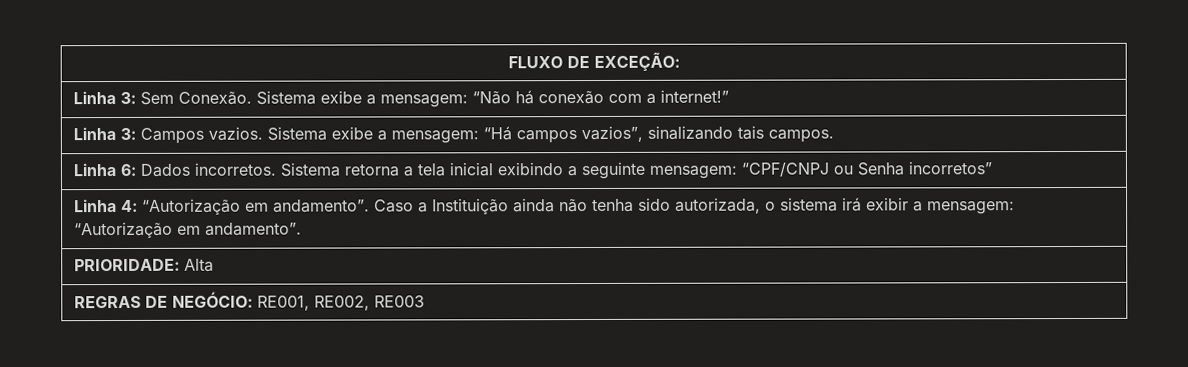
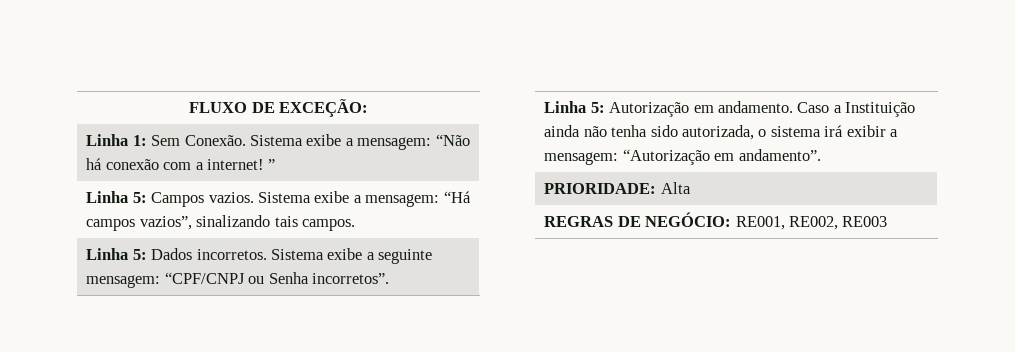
- Linha 3: Sem Conexão. Sistema exibe a mensagem: “Não há conexão com a internet!”
- Linha 3: Campos vazios. Sistema exibe a mensagem: “Há campos vazios”, sinalizando tais campos.
+ Linha 1: Sem Conexão. Sistema exibe a mensagem: “Não há conexão com a internet! ”
+ Linha 5: Campos vazios. Sistema exibe a mensagem: “Há campos vazios”, sinalizando tais campos.
- Linha 6: Dados incorretos. Sistema retorna a tela inicial exibindo a seguinte mensagem: “CPF/CNPJ ou Senha incorretos”
- Linha 4: “Autorização em andamento”. Caso a Instituição ainda não tenha sido autorizada, o sistema irá exibir a mensagem: “Autorização em andamento”.
+ Linha 5: Dados incorretos. Sistema exibe a seguinte mensagem: “CPF/CNPJ ou Senha incorretos”.
+ Linha 5: Autorização em andamento. Caso a Instituição ainda não tenha sido autorizada, o sistema irá exibir a mensagem: “Autorização em andamento”.

